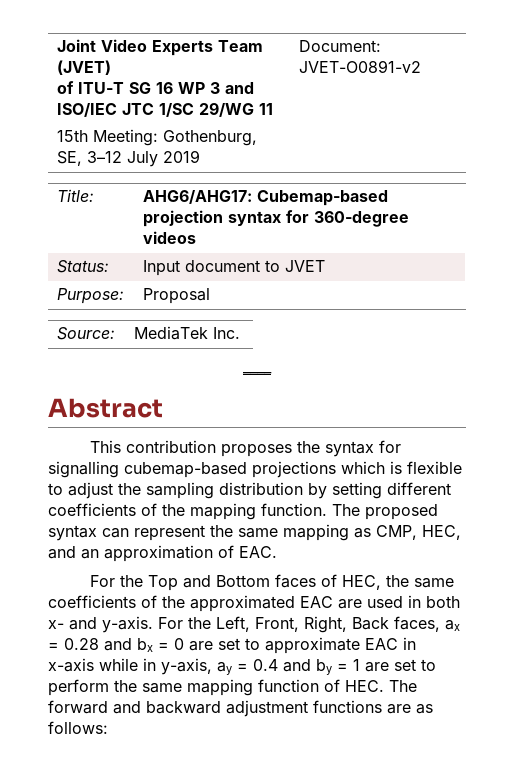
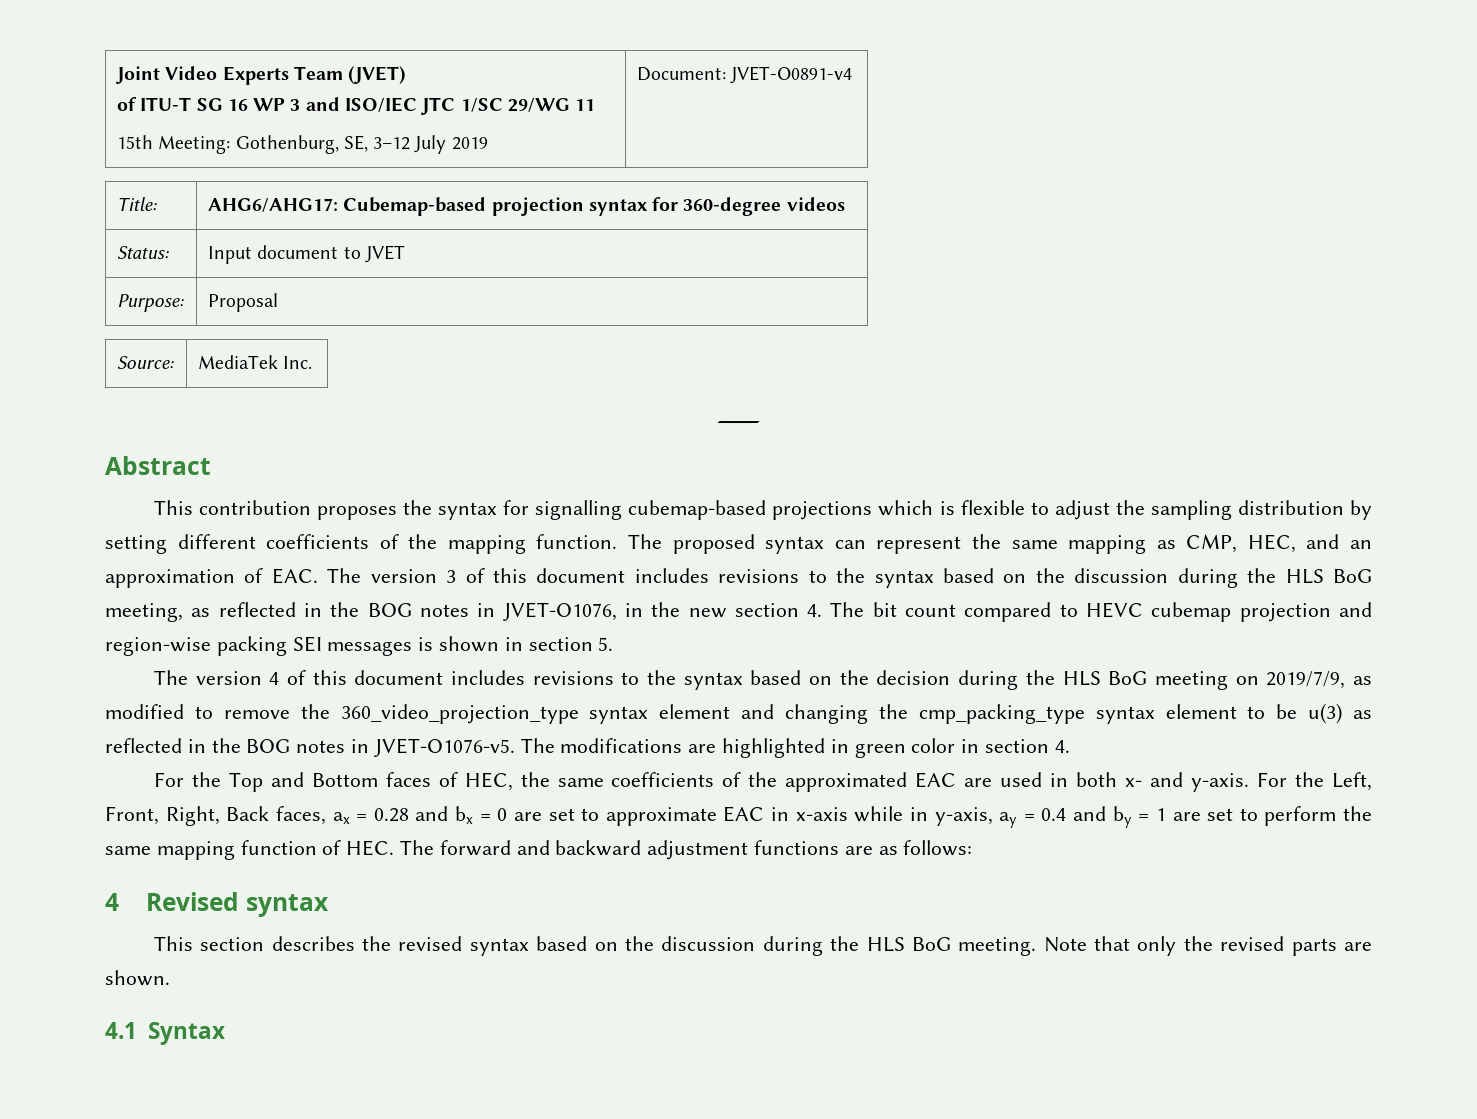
  Joint Video Experts Team (JVET)
  of ITU-T SG 16 WP 3 and ISO/IEC JTC 1/SC 29/WG 11
- 15th Meeting: Gothenburg, SE, 3–12 July 2019 | Document: JVET-O0891-v2
+ 15th Meeting: Gothenburg, SE, 3–12 July 2019 | Document: JVET-O0891-v4
- The proposed syntax can represent the same mapping as CMP, HEC, and an approximation of EAC.
+ The proposed syntax can represent the same mapping as CMP, HEC, and an approximation of EAC. The version 3 of this document includes revisions to the syntax based on the discussion during the HLS BoG meeting, as reflected in the BOG notes in JVET-O1076, in the new section 4. The bit count compared to HEVC cubemap projection and region-wise packing SEI messages is shown in section 5.
+ The version 4 of this document includes revisions to the syntax based on the decision during the HLS BoG meeting on 2019/7/9, as modified to remove the 360_video_projection_type syntax element and changing the cmp_packing_type syntax element to be u(3) as reflected in the BOG notes in JVET-O1076-v5. The modifications are highlighted in green color in section 4.
+ 4 Revised syntax
+ This section describes the revised syntax based on the discussion during the HLS BoG meeting. Note that only the revised parts are shown.
+ 4.1 Syntax

